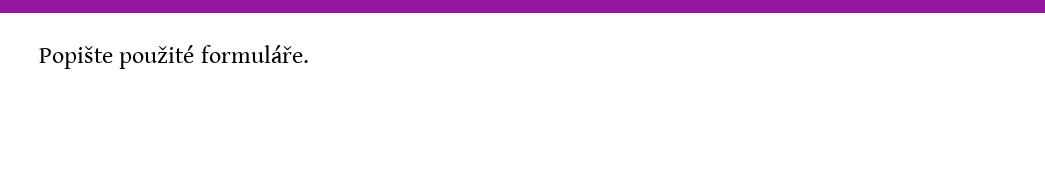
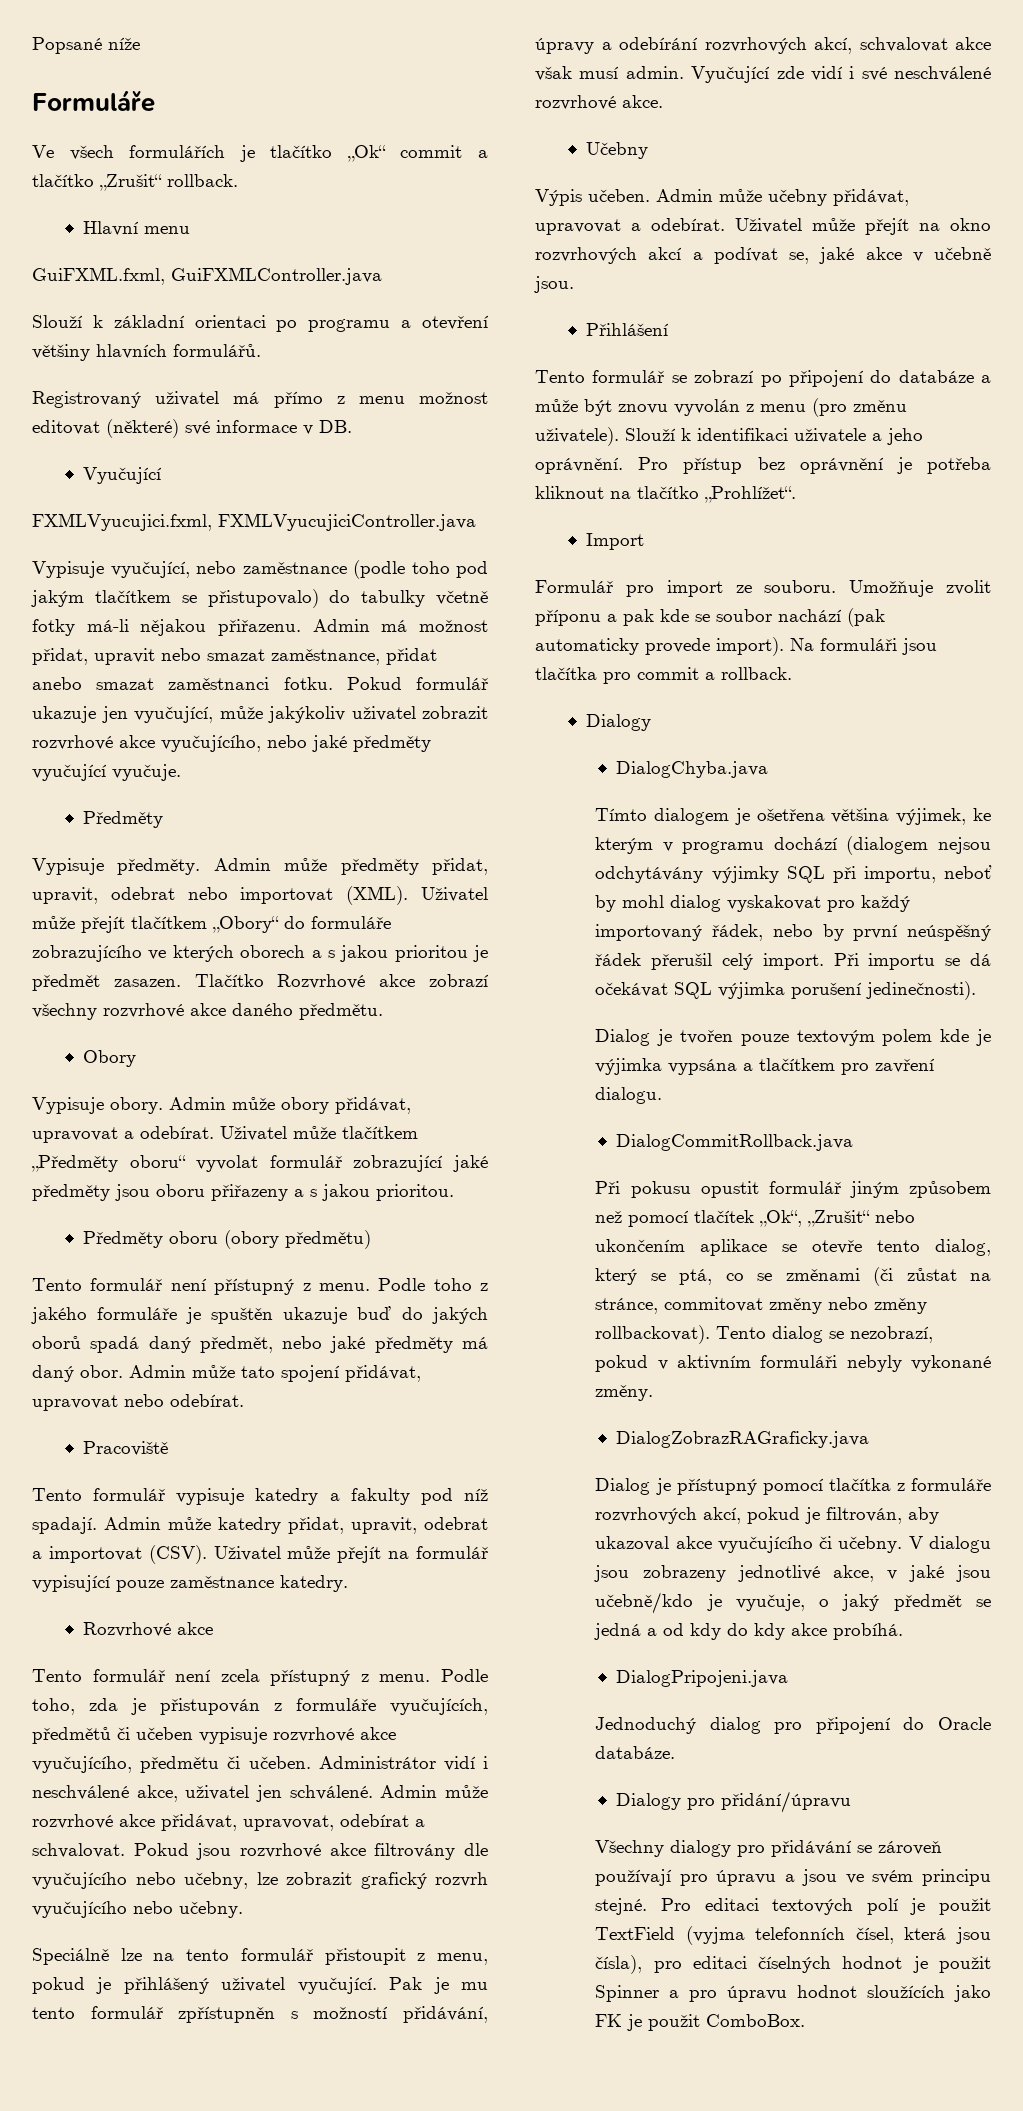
- Popište použité formuláře.
+ Popsané níže
+ Formuláře
+ Ve všech formulářích je tlačítko „Ok“ commit a tlačítko „Zrušit“ rollback.
+ Hlavní menu
+ GuiFXML.fxml, GuiFXMLController.java
+ Slouží k základní orientaci po programu a otevření většiny hlavních formulářů.
+ Registrovaný uživatel má přímo z menu možnost editovat (některé) své informace v DB.
+ Vyučující
+ FXMLVyucujici.fxml, FXMLVyucujiciController.java
+ Vypisuje vyučující, nebo zaměstnance (podle toho pod jakým tlačítkem se přistupovalo) do tabulky včetně fotky má-li nějakou přiřazenu. Admin má možnost přidat, upravit nebo smazat zaměstnance, přidat anebo smazat zaměstnanci fotku. Pokud formulář ukazuje jen vyučující, může jakýkoliv uživatel zobrazit rozvrhové akce vyučujícího, nebo jaké předměty vyučující vyučuje.
+ Předměty
+ Vypisuje předměty. Admin může předměty přidat, upravit, odebrat nebo importovat (XML). Uživatel může přejít tlačítkem „Obory“ do formuláře zobrazujícího ve kterých oborech a s jakou prioritou je předmět zasazen. Tlačítko Rozvrhové akce zobrazí všechny rozvrhové akce daného předmětu.
+ Obory
+ Vypisuje obory. Admin může obory přidávat, upravovat a odebírat. Uživatel může tlačítkem „Předměty oboru“ vyvolat formulář zobrazující jaké předměty jsou oboru přiřazeny a s jakou prioritou.
+ Předměty oboru (obory předmětu)
+ Tento formulář není přístupný z menu. Podle toho z jakého formuláře je spuštěn ukazuje buď do jakých oborů spadá daný předmět, nebo jaké předměty má daný obor. Admin může tato spojení přidávat, upravovat nebo odebírat.
+ Pracoviště
+ Tento formulář vypisuje katedry a fakulty pod níž spadají. Admin může katedry přidat, upravit, odebrat a importovat (CSV). Uživatel může přejít na formulář vypisující pouze zaměstnance katedry.
+ Rozvrhové akce
+ Tento formulář není zcela přístupný z menu. Podle toho, zda je přistupován z formuláře vyučujících, předmětů či učeben vypisuje rozvrhové akce vyučujícího, předmětu či učeben. Administrátor vidí i neschválené akce, uživatel jen schválené. Admin může rozvrhové akce přidávat, upravovat, odebírat a schvalovat. Pokud jsou rozvrhové akce filtrovány dle vyučujícího nebo učebny, lze zobrazit grafický rozvrh vyučujícího nebo učebny.
+ Speciálně lze na tento formulář přistoupit z menu, pokud je přihlášený uživatel vyučující. Pak je mu tento formulář zpřístupněn s možností přidávání, úpravy a odebírání rozvrhových akcí, schvalovat akce však musí admin. Vyučující zde vidí i své neschválené rozvrhové akce.
+ Učebny
+ Výpis učeben. Admin může učebny přidávat, upravovat a odebírat. Uživatel může přejít na okno rozvrhových akcí a podívat se, jaké akce v učebně jsou.
+ Přihlášení
+ Tento formulář se zobrazí po připojení do databáze a může být znovu vyvolán z menu (pro změnu uživatele). Slouží k identifikaci uživatele a jeho oprávnění. Pro přístup bez oprávnění je potřeba kliknout na tlačítko „Prohlížet“.
+ Import
+ Formulář pro import ze souboru. Umožňuje zvolit příponu a pak kde se soubor nachází (pak automaticky provede import). Na formuláři jsou tlačítka pro commit a rollback.
+ Dialogy
+ DialogChyba.java
+ Tímto dialogem je ošetřena většina výjimek, ke kterým v programu dochází (dialogem nejsou odchytávány výjimky SQL při importu, neboť by mohl dialog vyskakovat pro každý importovaný řádek, nebo by první neúspěšný řádek přerušil celý import. Při importu se dá očekávat SQL výjimka porušení jedinečnosti).
+ Dialog je tvořen pouze textovým polem kde je výjimka vypsána a tlačítkem pro zavření dialogu.
+ DialogCommitRollback.java
+ Při pokusu opustit formulář jiným způsobem než pomocí tlačítek „Ok“, „Zrušit“ nebo ukončením aplikace se otevře tento dialog, který se ptá, co se změnami (či zůstat na stránce, commitovat změny nebo změny rollbackovat). Tento dialog se nezobrazí, pokud v aktivním formuláři nebyly vykonané změny.
+ DialogZobrazRAGraficky.java
+ Dialog je přístupný pomocí tlačítka z formuláře rozvrhových akcí, pokud je filtrován, aby ukazoval akce vyučujícího či učebny. V dialogu jsou zobrazeny jednotlivé akce, v jaké jsou učebně/kdo je vyučuje, o jaký předmět se jedná a od kdy do kdy akce probíhá.
+ DialogPripojeni.java
+ Jednoduchý dialog pro připojení do Oracle databáze.
+ Dialogy pro přidání/úpravu
+ Všechny dialogy pro přidávání se zároveň používají pro úpravu a jsou ve svém principu stejné. Pro editaci textových polí je použit TextField (vyjma telefonních čísel, která jsou čísla), pro editaci číselných hodnot je použit Spinner a pro úpravu hodnot sloužících jako FK je použit ComboBox.

